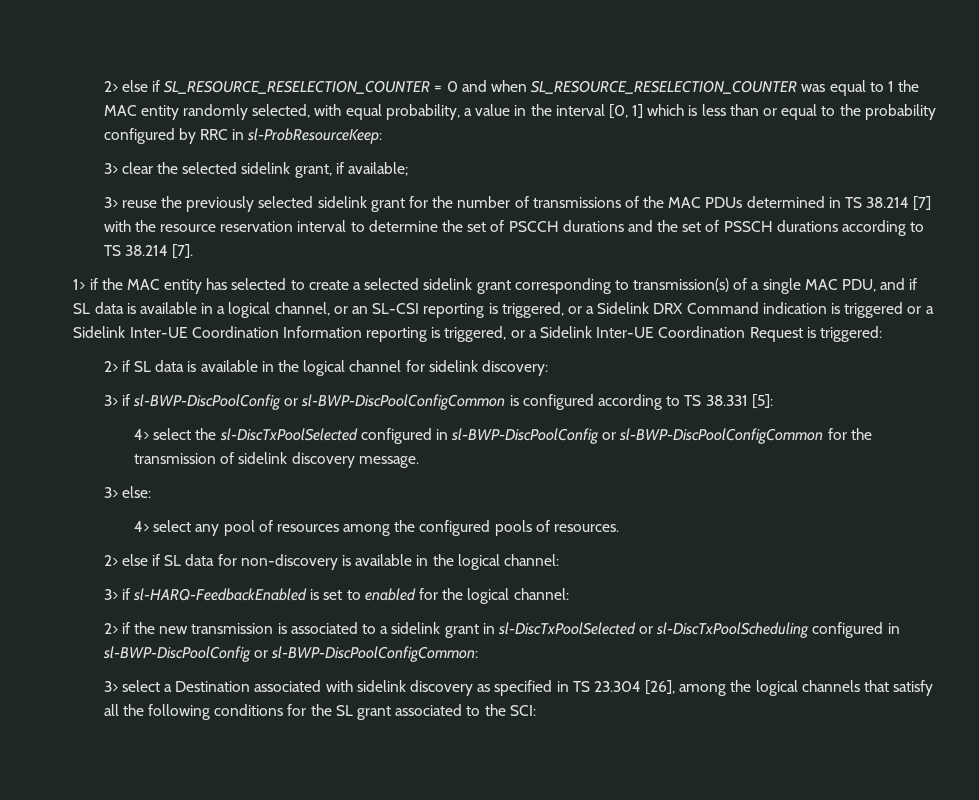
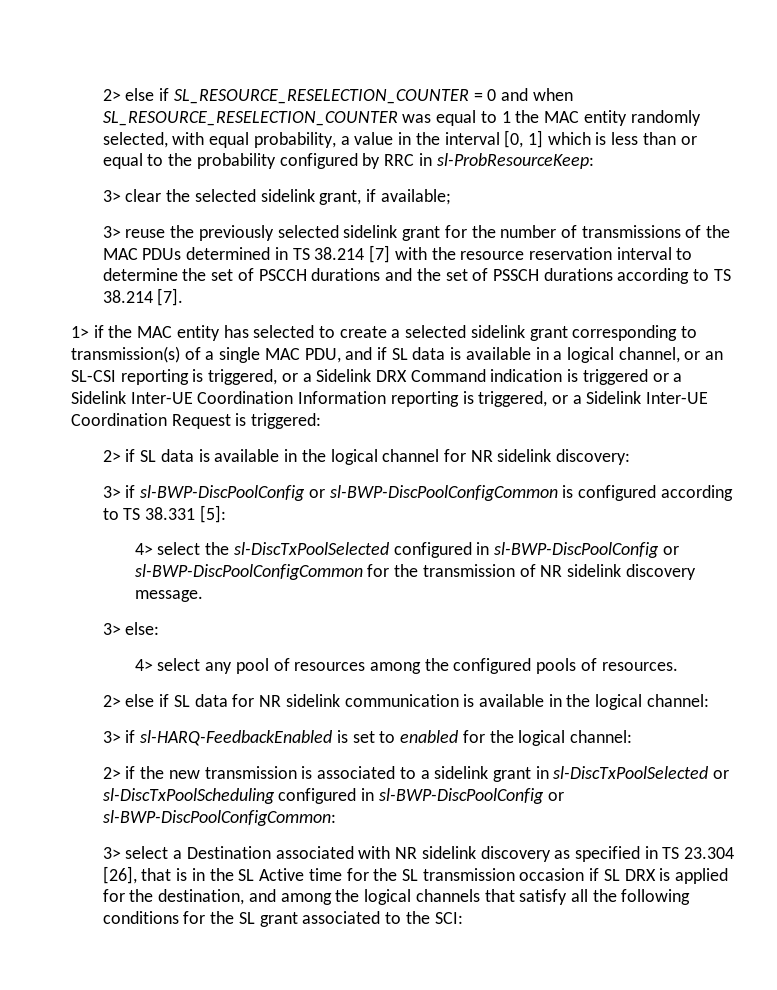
- 2> if SL data is available in the logical channel for sidelink discovery:
+ 2> if SL data is available in the logical channel for NR sidelink discovery:
- 4> select the sl-DiscTxPoolSelected configured in sl-BWP-DiscPoolConfig or sl-BWP-DiscPoolConfigCommon for the transmission of sidelink discovery message.
+ 4> select the sl-DiscTxPoolSelected configured in sl-BWP-DiscPoolConfig or sl-BWP-DiscPoolConfigCommon for the transmission of NR sidelink discovery message.
- 2> else if SL data for non-discovery is available in the logical channel:
+ 2> else if SL data for NR sidelink communication is available in the logical channel:
- 3> select a Destination associated with sidelink discovery as specified in TS 23.304 [26], among the logical channels that satisfy all the following conditions for the SL grant associated to the SCI:
+ 3> select a Destination associated with NR sidelink discovery as specified in TS 23.304 [26], that is in the SL Active time for the SL transmission occasion if SL DRX is applied for the destination, and among the logical channels that satisfy all the following conditions for the SL grant associated to the SCI:

